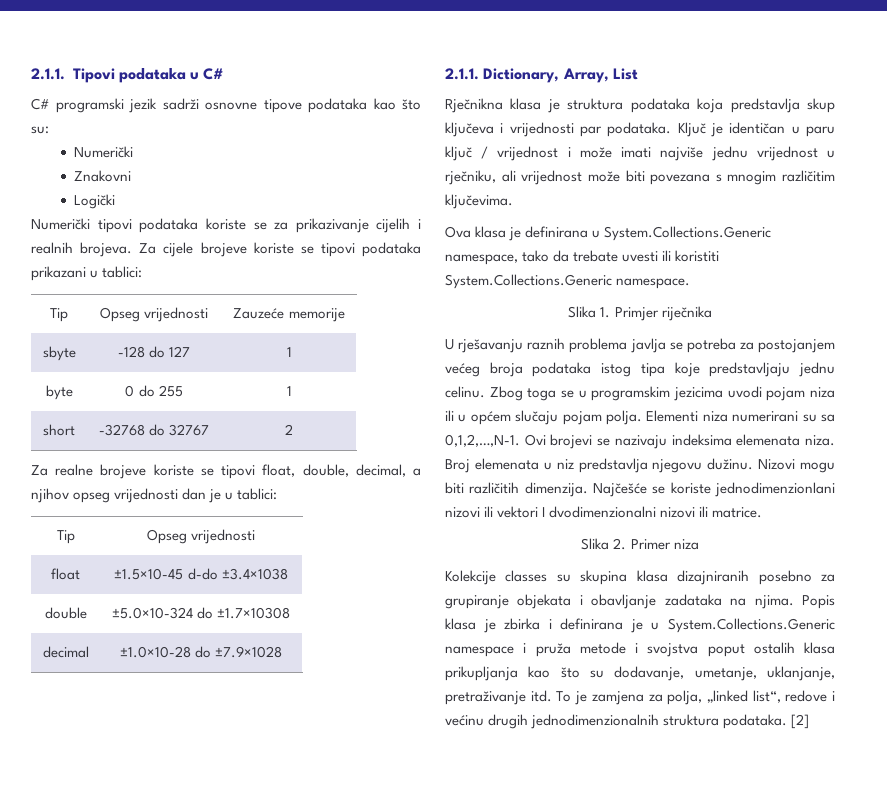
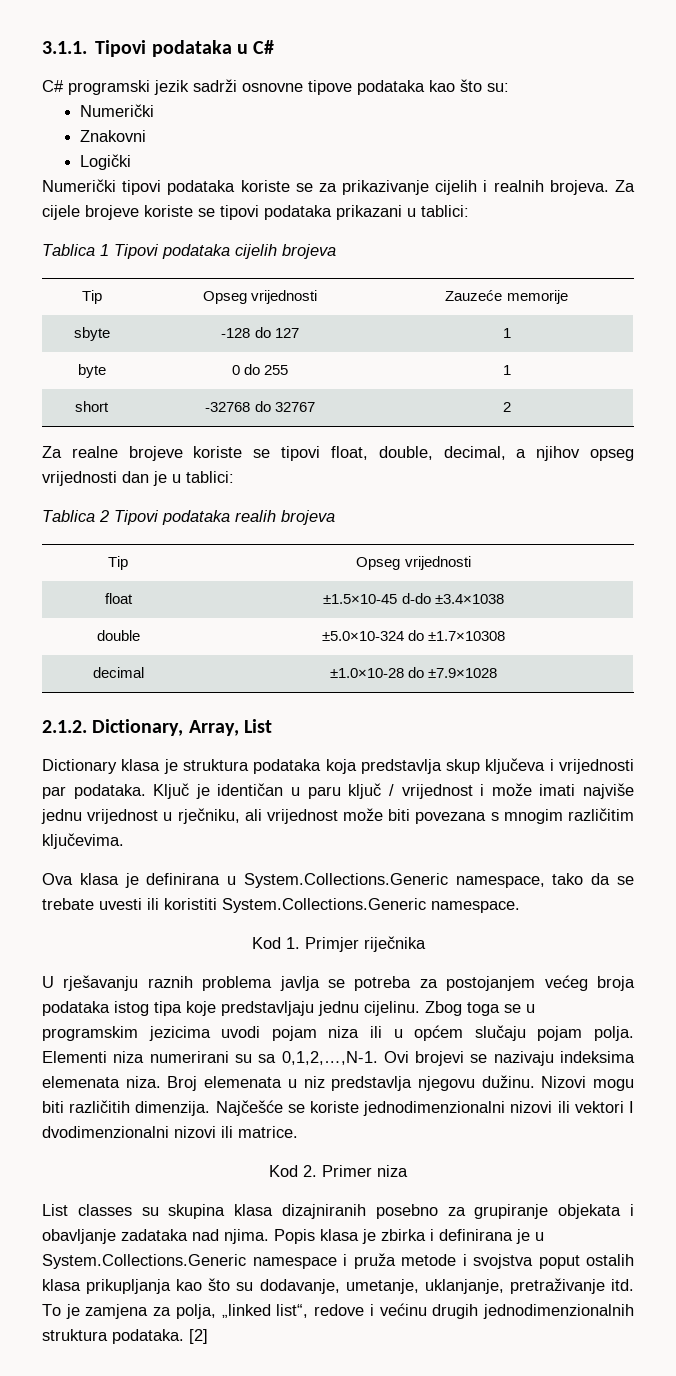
- 2.1.1. Tipovi podataka u C#
+ 3.1.1. Tipovi podataka u C#
+ Tablica 1 Tipovi podataka cijelih brojeva
+ Tablica 2 Tipovi podataka realih brojeva
- 2.1.1. Dictionary, Array, List
+ 2.1.2. Dictionary, Array, List
- Rječnikna klasa je struktura podataka koja predstavlja skup ključeva i vrijednosti par podataka.
+ Dictionary klasa je struktura podataka koja predstavlja skup ključeva i vrijednosti par podataka.
- Ova klasa je definirana u System.Collections.Generic namespace, tako da trebate uvesti ili koristiti System.Collections.Generic namespace.
+ Ova klasa je definirana u System.Collections.Generic namespace, tako da se trebate uvesti ili koristiti System.Collections.Generic namespace.
- Slika 1. Primjer riječnika
+ Kod 1. Primjer riječnika
- U rješavanju raznih problema javlja se potreba za postojanjem većeg broja podataka istog tipa koje predstavljaju jednu celinu.
+ U rješavanju raznih problema javlja se potreba za postojanjem većeg broja podataka istog tipa koje predstavljaju jednu cijelinu.
- Najčešće se koriste jednodimenzionlani nizovi ili vektori I dvodimenzionalni nizovi ili matrice.
+ Najčešće se koriste jednodimenzionalni nizovi ili vektori I dvodimenzionalni nizovi ili matrice.
- Slika 2. Primer niza
+ Kod 2. Primer niza
- Kolekcije classes su skupina klasa dizajniranih posebno za grupiranje objekata i obavljanje zadataka na njima.
+ List classes su skupina klasa dizajniranih posebno za grupiranje objekata i obavljanje zadataka nad njima.

